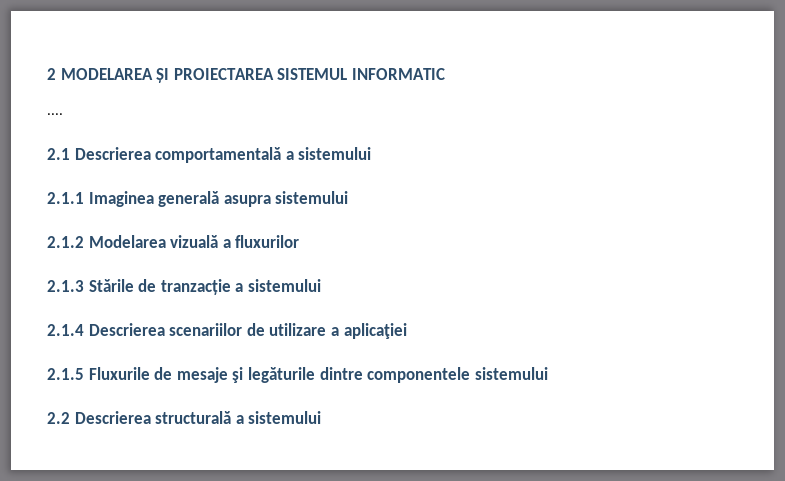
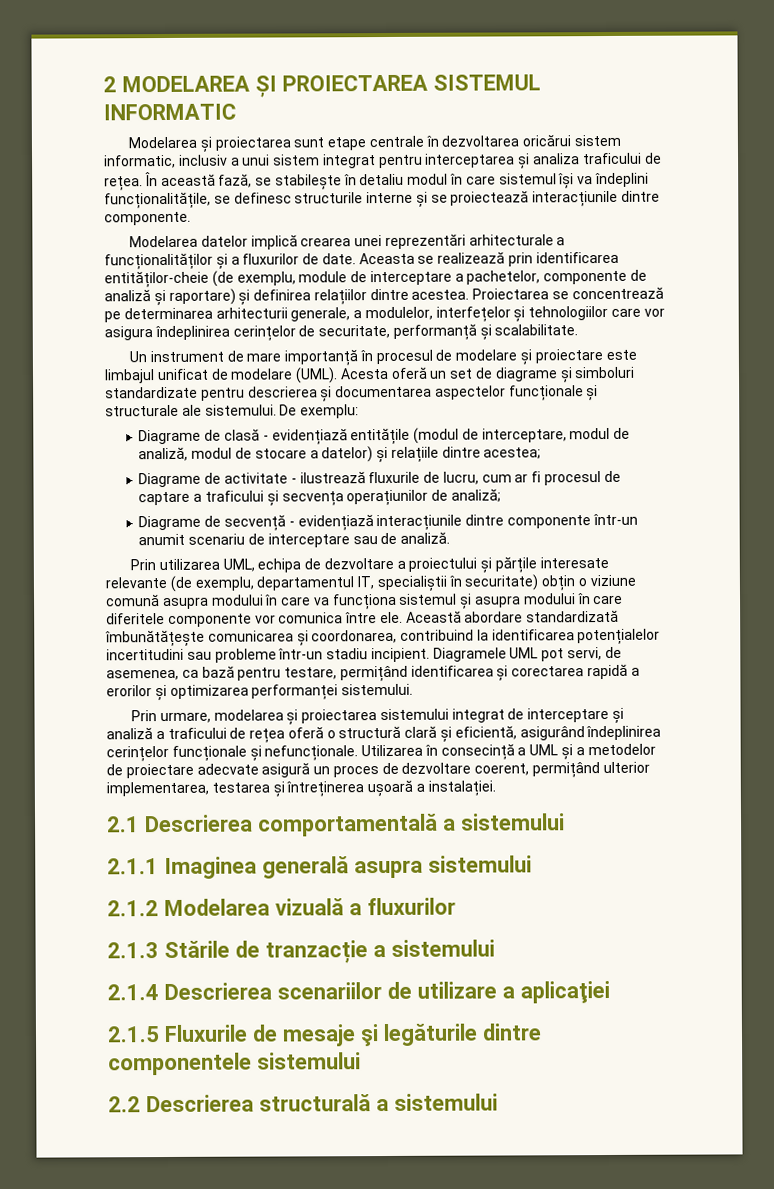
- ....
+ Modelarea și proiectarea sunt etape centrale în dezvoltarea oricărui sistem informatic, inclusiv a unui sistem integrat pentru interceptarea și analiza traficului de rețea. În această fază, se stabilește în detaliu modul în care sistemul își va îndeplini funcționalitățile, se definesc structurile interne și se proiectează interacțiunile dintre componente.
+ Modelarea datelor implică crearea unei reprezentări arhitecturale a funcționalităților și a fluxurilor de date. Aceasta se realizează prin identificarea entităților-cheie (de exemplu, module de interceptare a pachetelor, componente de analiză și raportare) și definirea relațiilor dintre acestea. Proiectarea se concentrează pe determinarea arhitecturii generale, a modulelor, interfețelor și tehnologiilor care vor asigura îndeplinirea cerințelor de securitate, performanță și scalabilitate.
+ Un instrument de mare importanță în procesul de modelare și proiectare este limbajul unificat de modelare (UML). Acesta oferă un set de diagrame și simboluri standardizate pentru descrierea și documentarea aspectelor funcționale și structurale ale sistemului. De exemplu:
+ Diagrame de clasă - evidențiază entitățile (modul de interceptare, modul de analiză, modul de stocare a datelor) și relațiile dintre acestea;
+ Diagrame de activitate - ilustrează fluxurile de lucru, cum ar fi procesul de captare a traficului și secvența operațiunilor de analiză;
+ Diagrame de secvență - evidențiază interacțiunile dintre componente într-un anumit scenariu de interceptare sau de analiză.
+ Prin utilizarea UML, echipa de dezvoltare a proiectului și părțile interesate relevante (de exemplu, departamentul IT, specialiștii în securitate) obțin o viziune comună asupra modului în care va funcționa sistemul și asupra modului în care diferitele componente vor comunica între ele. Această abordare standardizată îmbunătățește comunicarea și coordonarea, contribuind la identificarea potențialelor incertitudini sau probleme într-un stadiu incipient. Diagramele UML pot servi, de asemenea, ca bază pentru testare, permițând identificarea și corectarea rapidă a erorilor și optimizarea performanței sistemului.
+ Prin urmare, modelarea și proiectarea sistemului integrat de interceptare și analiză a traficului de rețea oferă o structură clară și eficientă, asigurând îndeplinirea cerințelor funcționale și nefuncționale. Utilizarea în consecință a UML și a metodelor de proiectare adecvate asigură un proces de dezvoltare coerent, permițând ulterior implementarea, testarea și întreținerea ușoară a instalației.

